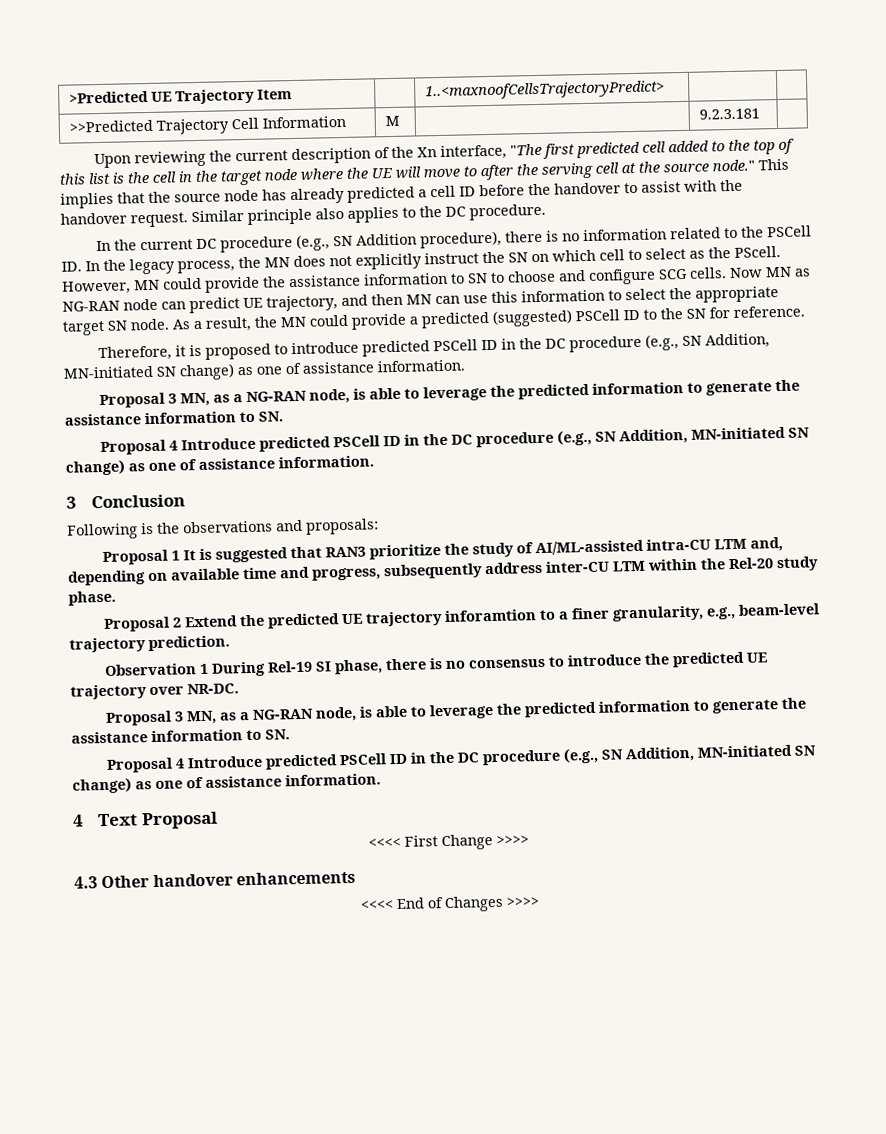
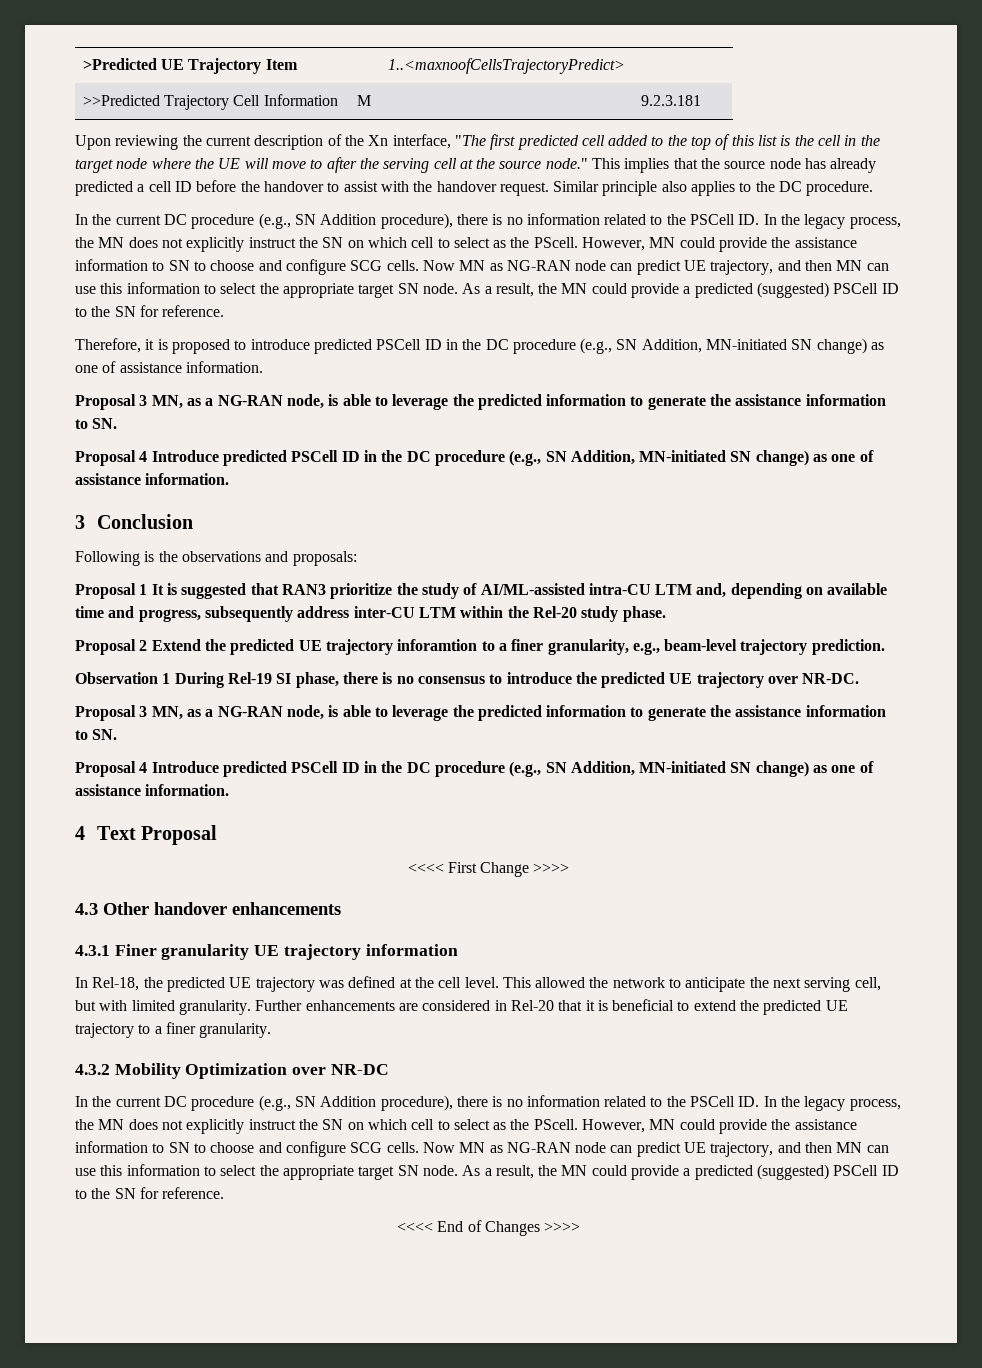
+ 4.3.1 Finer granularity UE trajectory information
+ In Rel-18, the predicted UE trajectory was defined at the cell level. This allowed the network to anticipate the next serving cell, but with limited granularity. Further enhancements are considered in Rel-20 that it is beneficial to extend the predicted UE trajectory to a finer granularity.
+ 4.3.2 Mobility Optimization over NR-DC
+ In the current DC procedure (e.g., SN Addition procedure), there is no information related to the PSCell ID. In the legacy process, the MN does not explicitly instruct the SN on which cell to select as the PScell. However, MN could provide the assistance information to SN to choose and configure SCG cells. Now MN as NG-RAN node can predict UE trajectory, and then MN can use this information to select the appropriate target SN node. As a result, the MN could provide a predicted (suggested) PSCell ID to the SN for reference.

